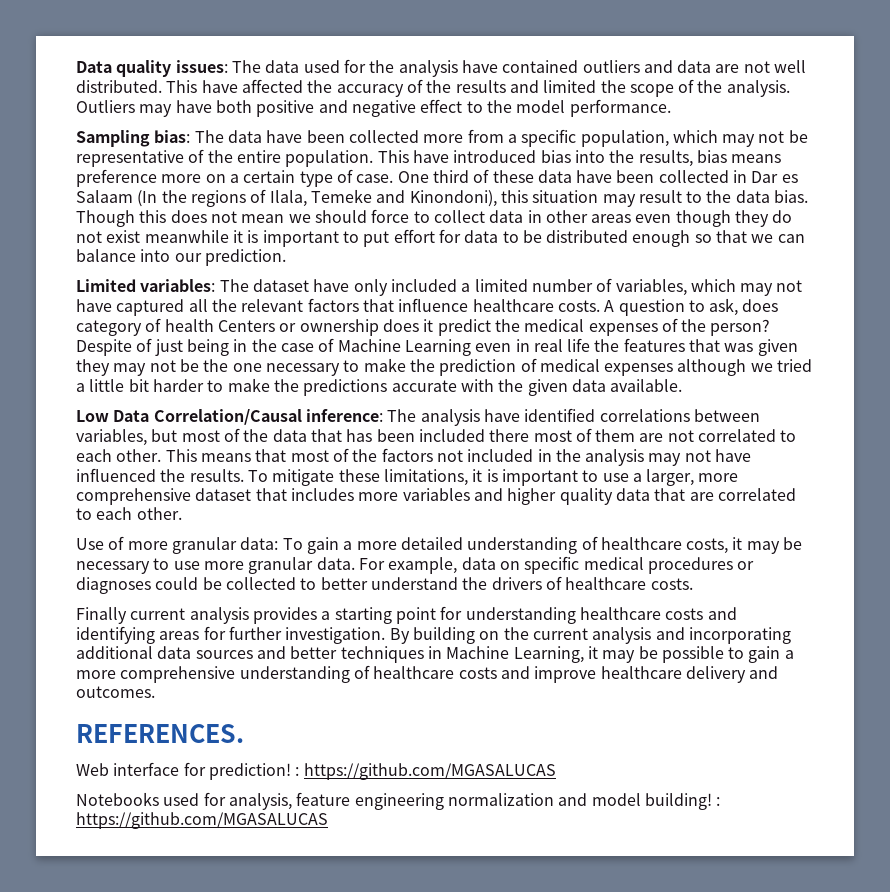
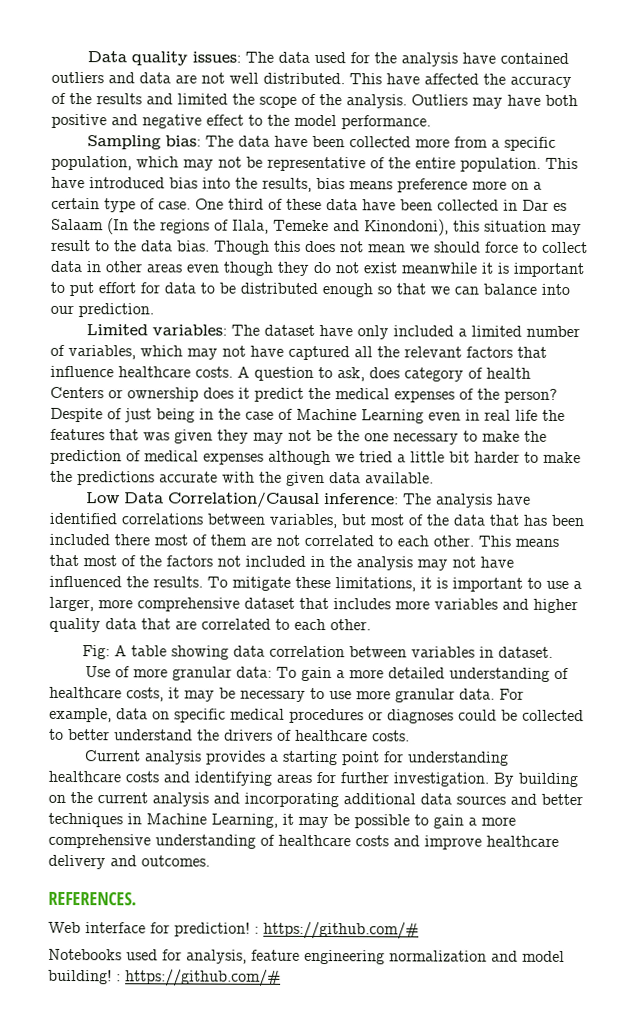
+ Fig: A table showing data correlation between variables in dataset.
- Finally current analysis provides a starting point for understanding healthcare costs and identifying areas for further investigation.
+ Current analysis provides a starting point for understanding healthcare costs and identifying areas for further investigation.
- Web interface for prediction! : https://github.com/MGASALUCAS
+ Web interface for prediction! : https://github.com/#
- Notebooks used for analysis, feature engineering normalization and model building! : https://github.com/MGASALUCAS
+ Notebooks used for analysis, feature engineering normalization and model building! : https://github.com/#

